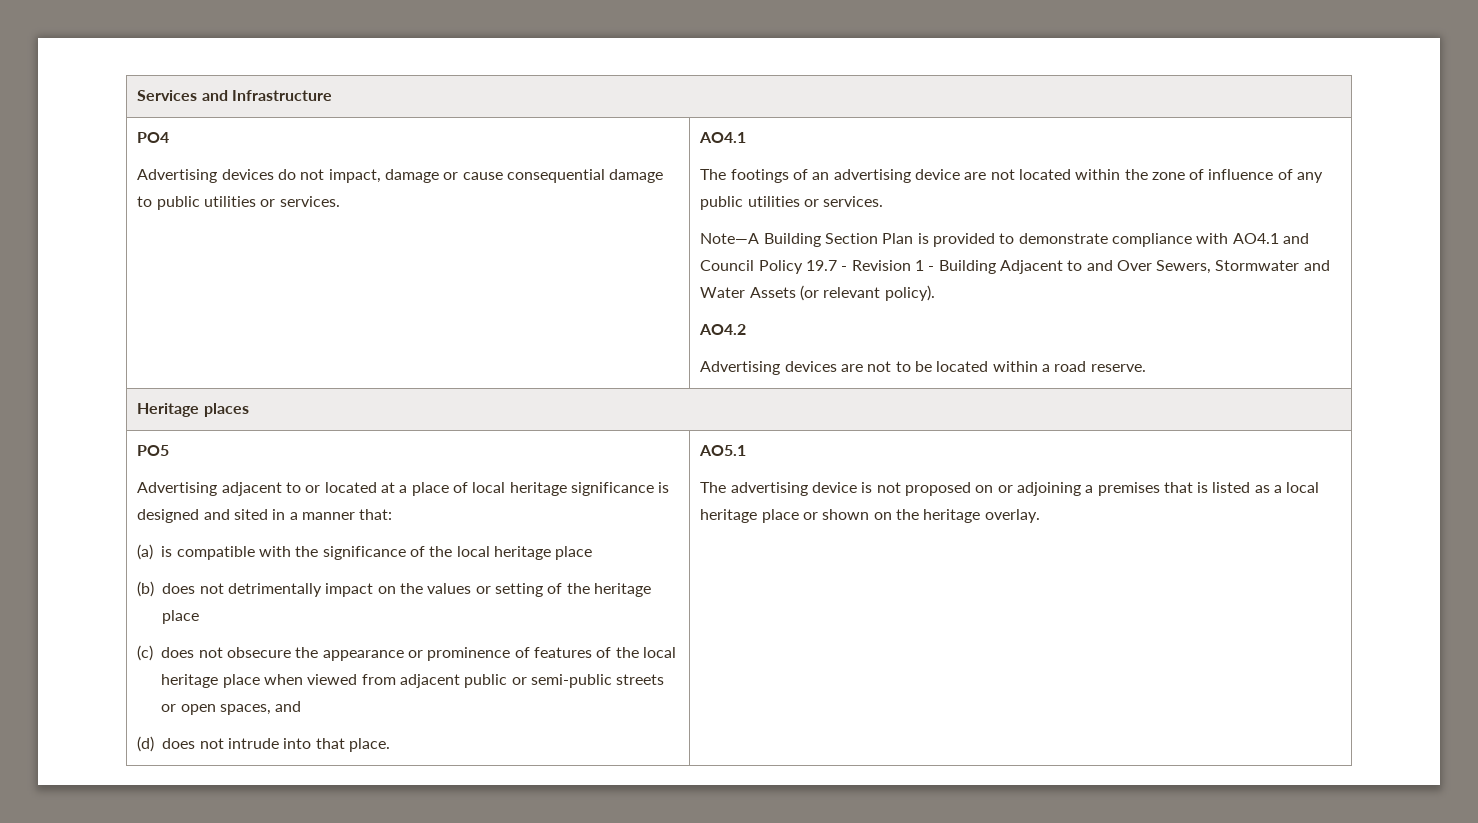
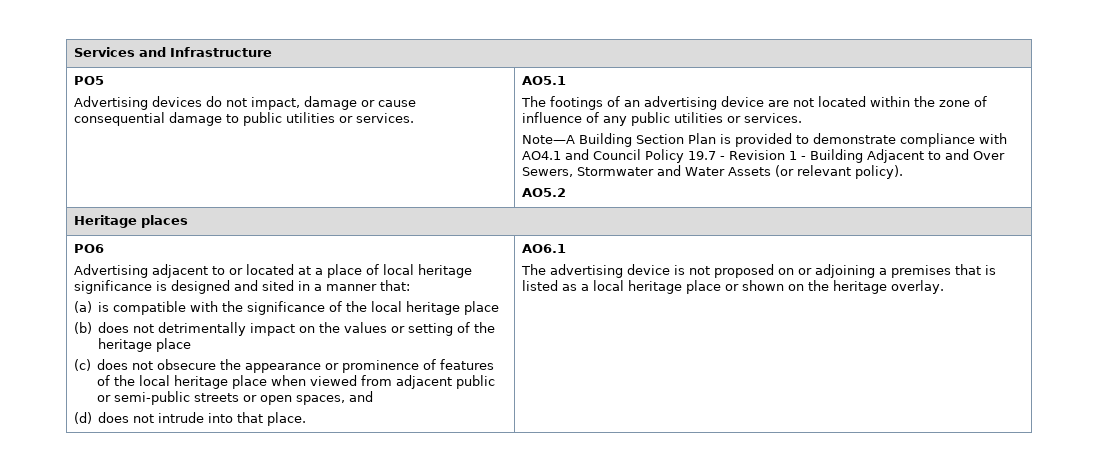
- PO4
+ PO5
- Advertising devices do not impact, damage or cause consequential damage to public utilities or services. | AO4.1
+ Advertising devices do not impact, damage or cause consequential damage to public utilities or services. | AO5.1
- AO4.2
- Advertising devices are not to be located within a road reserve.
+ AO5.2
- PO5
+ PO6
- AO5.1
+ AO6.1

